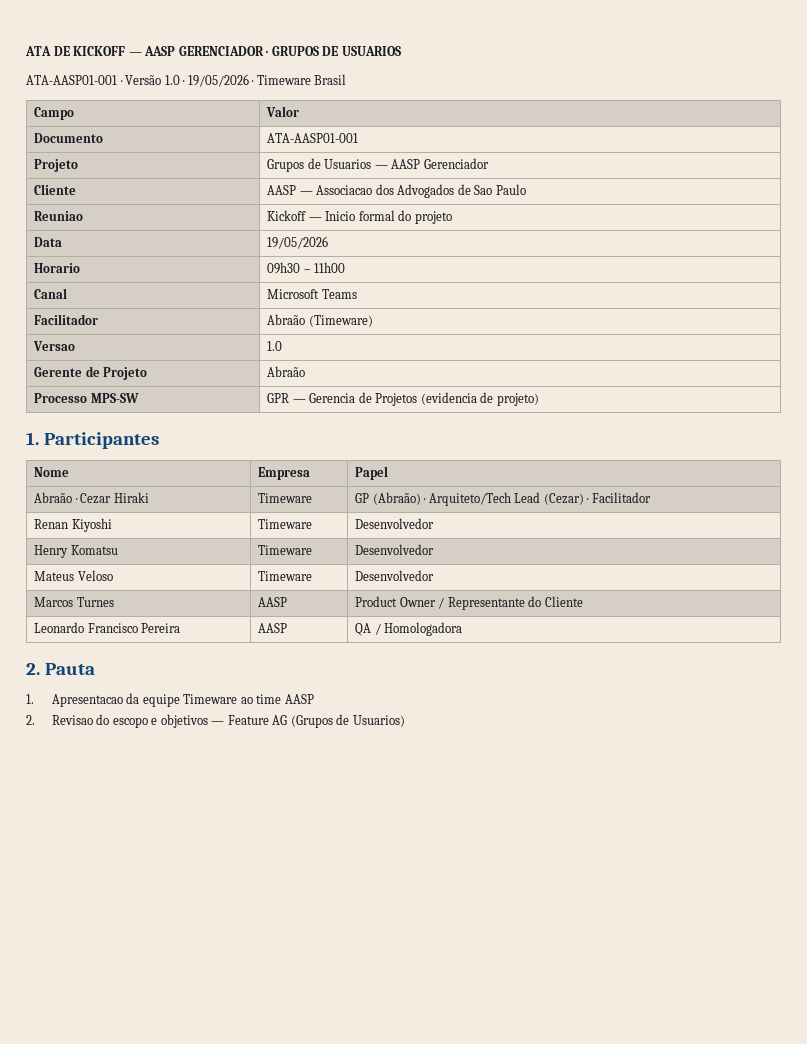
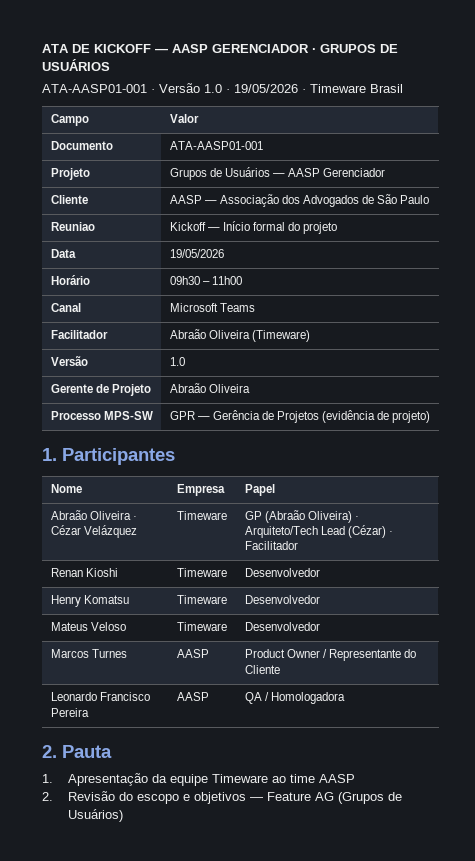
- ATA DE KICKOFF — AASP GERENCIADOR · GRUPOS DE USUARIOS
+ ATA DE KICKOFF — AASP GERENCIADOR · GRUPOS DE USUÁRIOS
- Projeto | Grupos de Usuarios — AASP Gerenciador
+ Projeto | Grupos de Usuários — AASP Gerenciador
- Cliente | AASP — Associacao dos Advogados de Sao Paulo
+ Cliente | AASP — Associação dos Advogados de São Paulo
- Reuniao | Kickoff — Inicio formal do projeto
+ Reuniao | Kickoff — Início formal do projeto
- Horario | 09h30 – 11h00
+ Horário | 09h30 – 11h00
- Facilitador | Abraão (Timeware)
+ Facilitador | Abraão Oliveira (Timeware)
- Versao | 1.0
+ Versão | 1.0
- Gerente de Projeto | Abraão
+ Gerente de Projeto | Abraão Oliveira
- Processo MPS-SW | GPR — Gerencia de Projetos (evidencia de projeto)
+ Processo MPS-SW | GPR — Gerência de Projetos (evidência de projeto)
- Abraão · Cezar Hiraki | Timeware | GP (Abraão) · Arquiteto/Tech Lead (Cezar) · Facilitador
+ Abraão Oliveira · Cézar Velázquez | Timeware | GP (Abraão Oliveira) · Arquiteto/Tech Lead (Cézar) · Facilitador
- Renan Kiyoshi | Timeware | Desenvolvedor
+ Renan Kioshi | Timeware | Desenvolvedor
- 1. Apresentacao da equipe Timeware ao time AASP
+ 1. Apresentação da equipe Timeware ao time AASP
- 2. Revisao do escopo e objetivos — Feature AG (Grupos de Usuarios)
+ 2. Revisão do escopo e objetivos — Feature AG (Grupos de Usuários)

